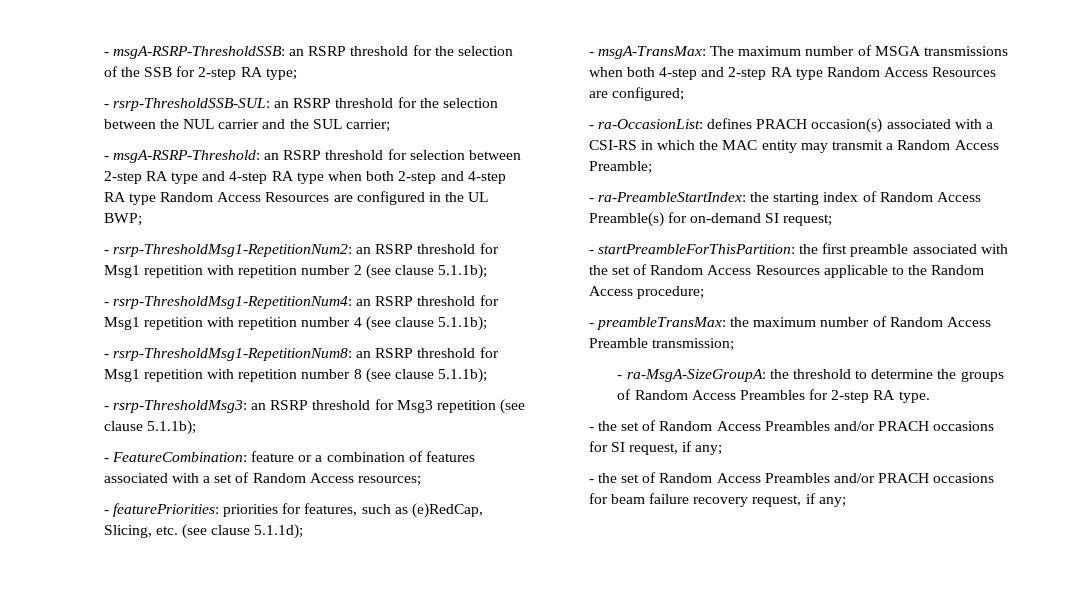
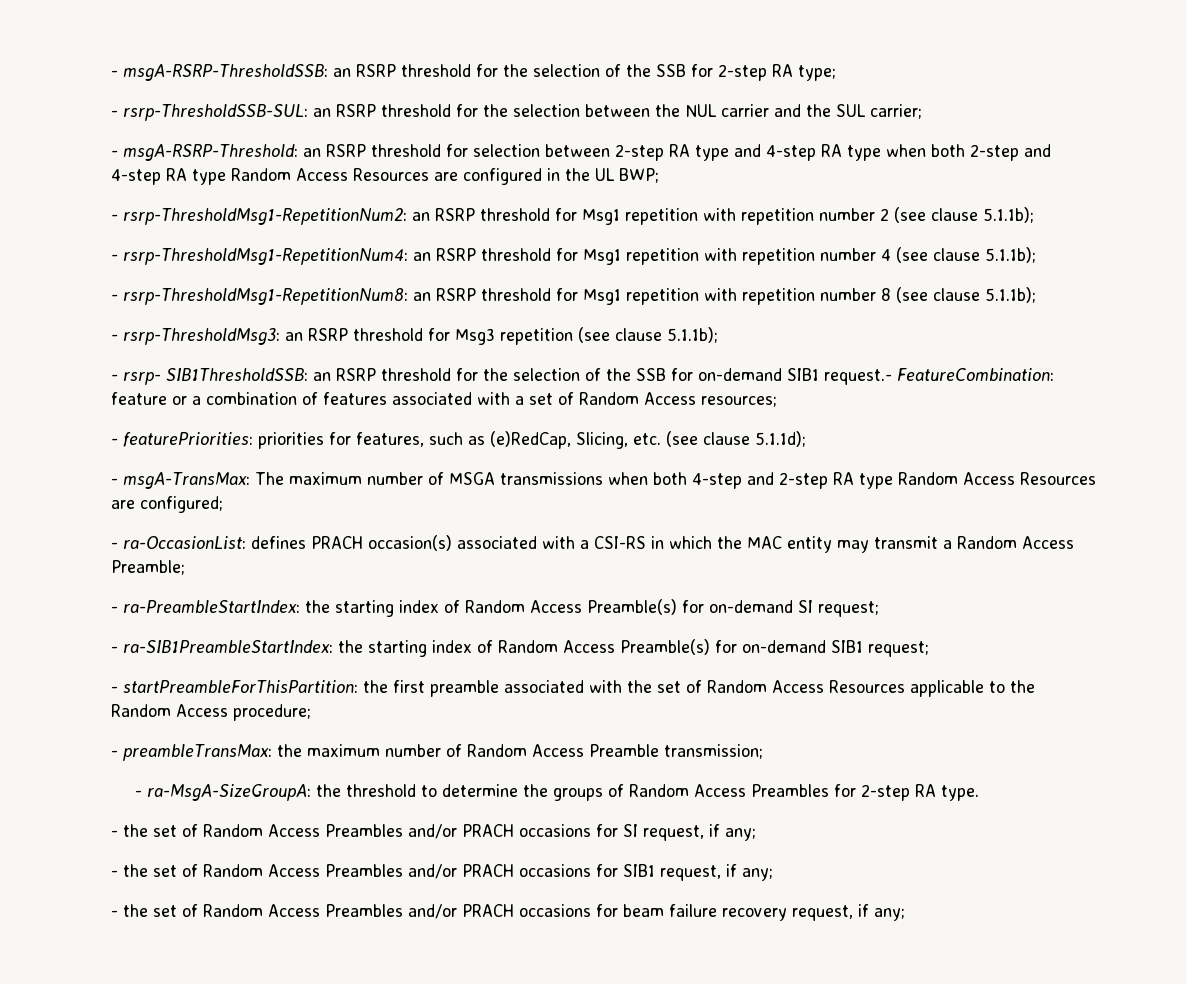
- - FeatureCombination: feature or a combination of features associated with a set of Random Access resources;
+ - rsrp- SIB1ThresholdSSB: an RSRP threshold for the selection of the SSB for on-demand SIB1 request.- FeatureCombination: feature or a combination of features associated with a set of Random Access resources;
+ - ra-SIB1PreambleStartIndex: the starting index of Random Access Preamble(s) for on-demand SIB1 request;
+ - the set of Random Access Preambles and/or PRACH occasions for SIB1 request, if any;

